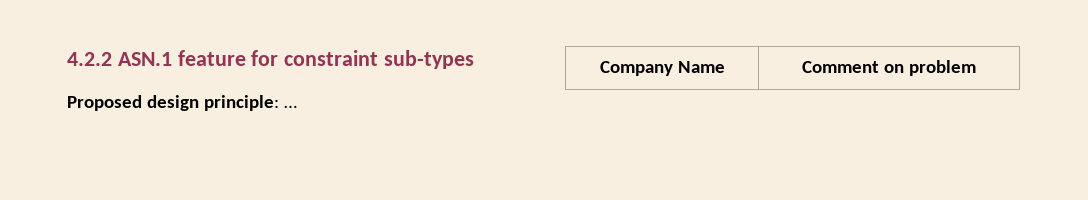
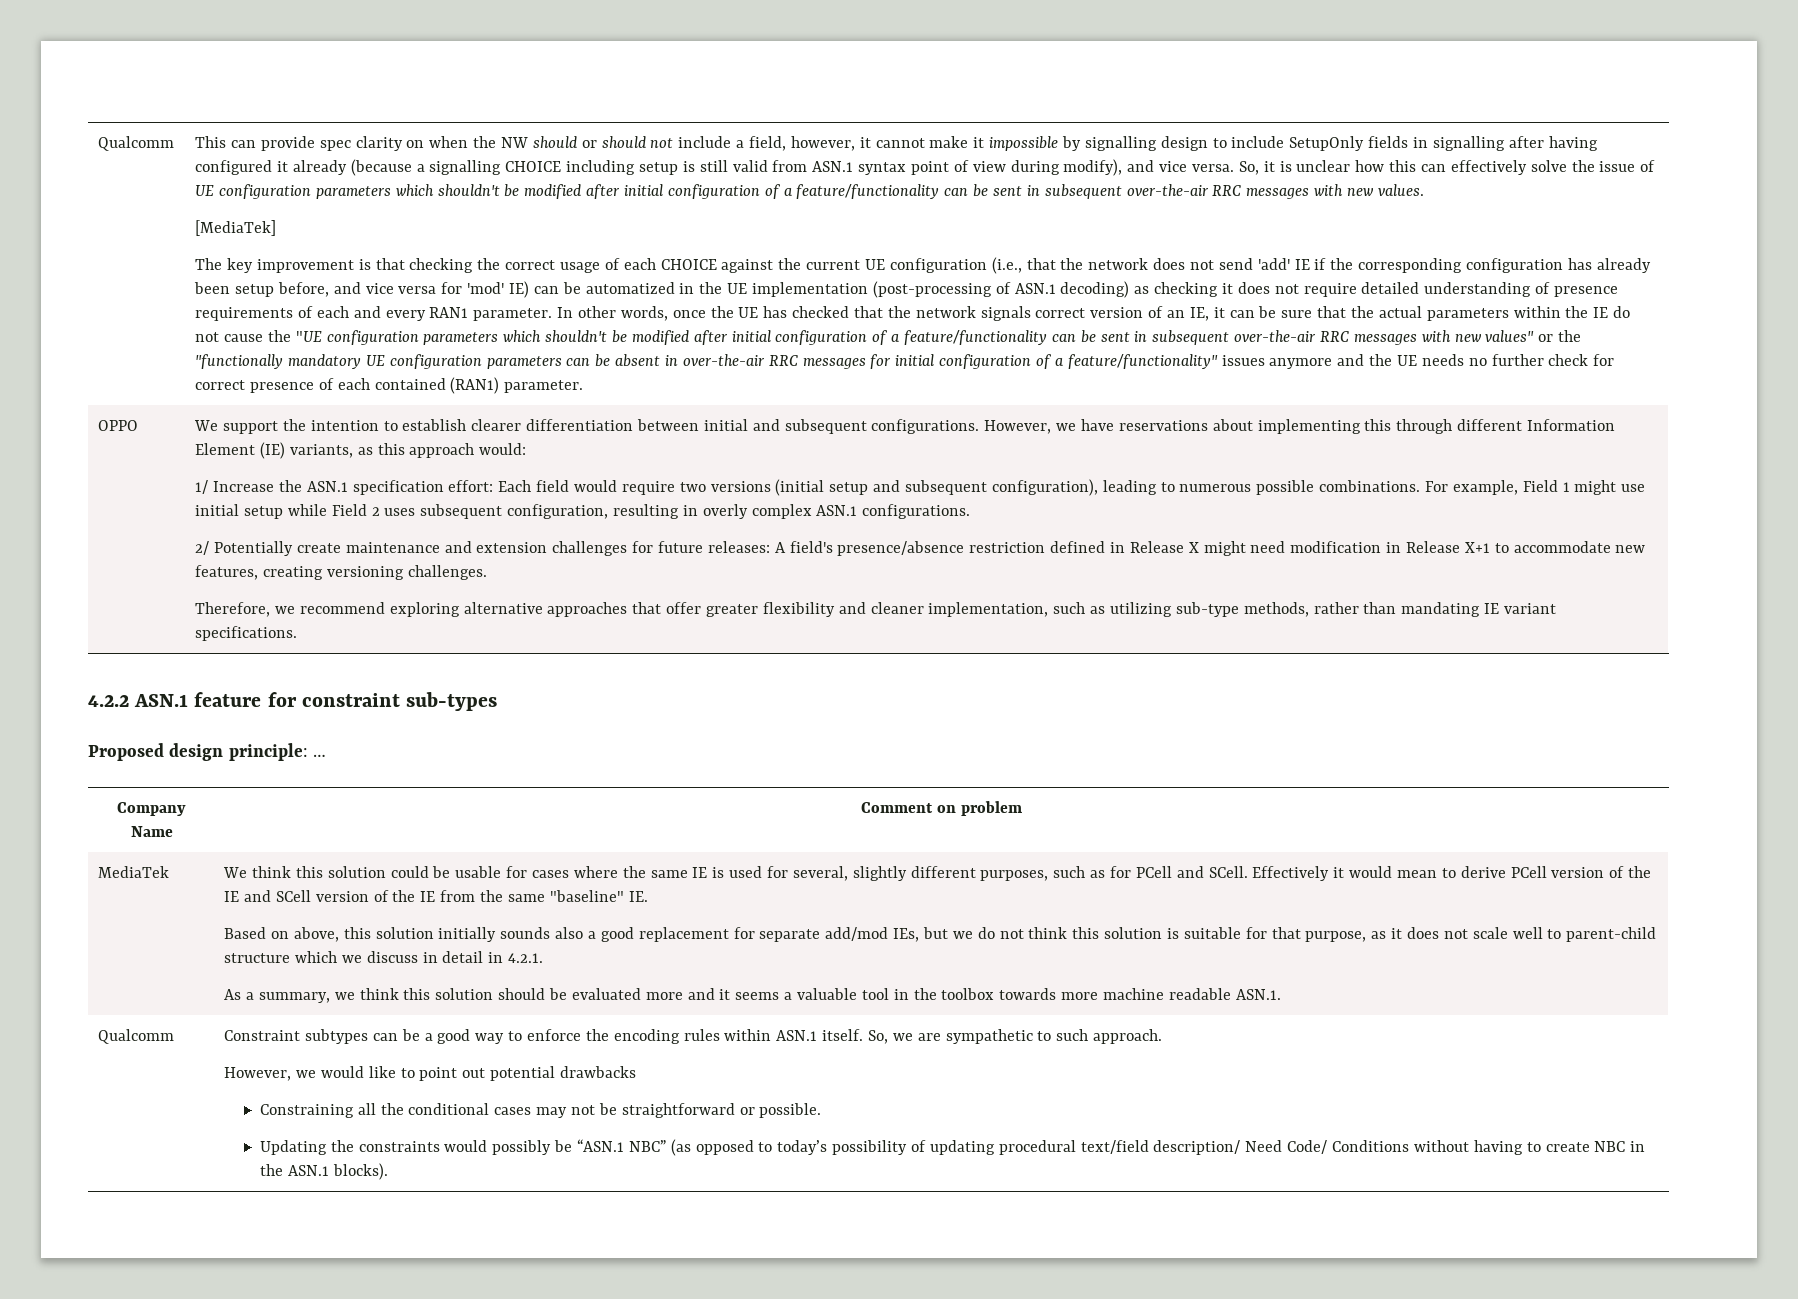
+ Qualcomm | This can provide spec clarity on when the NW should or should not include a field, however, it cannot make it impossible by signalling design to include SetupOnly fields in signalling after having configured it already (because a signalling CHOICE including setup is still valid from ASN.1 syntax point of view during modify), and vice versa. So, it is unclear how this can effectively solve the issue of UE configuration parameters which shouldn't be modified after initial configuration of a feature/functionality can be sent in subsequent over-the-air RRC messages with new values.
+ [MediaTek]
+ The key improvement is that checking the correct usage of each CHOICE against the current UE configuration (i.e., that the network does not send 'add' IE if the corresponding configuration has already been setup before, and vice versa for 'mod' IE) can be automatized in the UE implementation (post-processing of ASN.1 decoding) as checking it does not require detailed understanding of presence requirements of each and every RAN1 parameter. In other words, once the UE has checked that the network signals correct version of an IE, it can be sure that the actual parameters within the IE do not cause the "UE configuration parameters which shouldn't be modified after initial configuration of a feature/functionality can be sent in subsequent over-the-air RRC messages with new values" or the "functionally mandatory UE configuration parameters can be absent in over-the-air RRC messages for initial configuration of a feature/functionality" issues anymore and the UE needs no further check for correct presence of each contained (RAN1) parameter.
+ OPPO | We support the intention to establish clearer differentiation between initial and subsequent configurations. However, we have reservations about implementing this through different Information Element (IE) variants, as this approach would:
+ 1/ Increase the ASN.1 specification effort: Each field would require two versions (initial setup and subsequent configuration), leading to numerous possible combinations. For example, Field 1 might use initial setup while Field 2 uses subsequent configuration, resulting in overly complex ASN.1 configurations.
+ 2/ Potentially create maintenance and extension challenges for future releases: A field's presence/absence restriction defined in Release X might need modification in Release X+1 to accommodate new features, creating versioning challenges.
+ Therefore, we recommend exploring alternative approaches that offer greater flexibility and cleaner implementation, such as utilizing sub-type methods, rather than mandating IE variant specifications.
+ MediaTek | We think this solution could be usable for cases where the same IE is used for several, slightly different purposes, such as for PCell and SCell. Effectively it would mean to derive PCell version of the IE and SCell version of the IE from the same "baseline" IE.
+ Based on above, this solution initially sounds also a good replacement for separate add/mod IEs, but we do not think this solution is suitable for that purpose, as it does not scale well to parent-child structure which we discuss in detail in 4.2.1.
+ As a summary, we think this solution should be evaluated more and it seems a valuable tool in the toolbox towards more machine readable ASN.1.
+ Qualcomm | Constraint subtypes can be a good way to enforce the encoding rules within ASN.1 itself. So, we are sympathetic to such approach.
+ However, we would like to point out potential drawbacks
+ Constraining all the conditional cases may not be straightforward or possible.
+ Updating the constraints would possibly be “ASN.1 NBC” (as opposed to today’s possibility of updating procedural text/field description/ Need Code/ Conditions without having to create NBC in the ASN.1 blocks).

